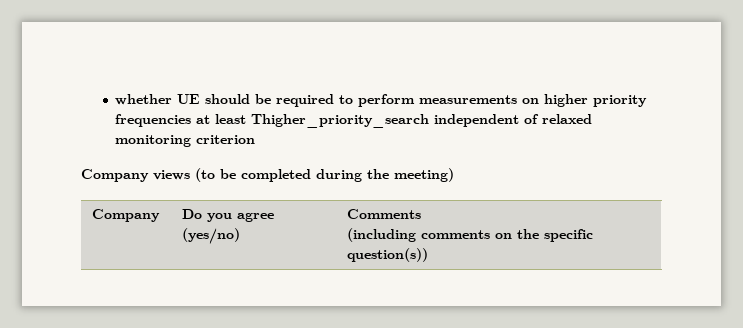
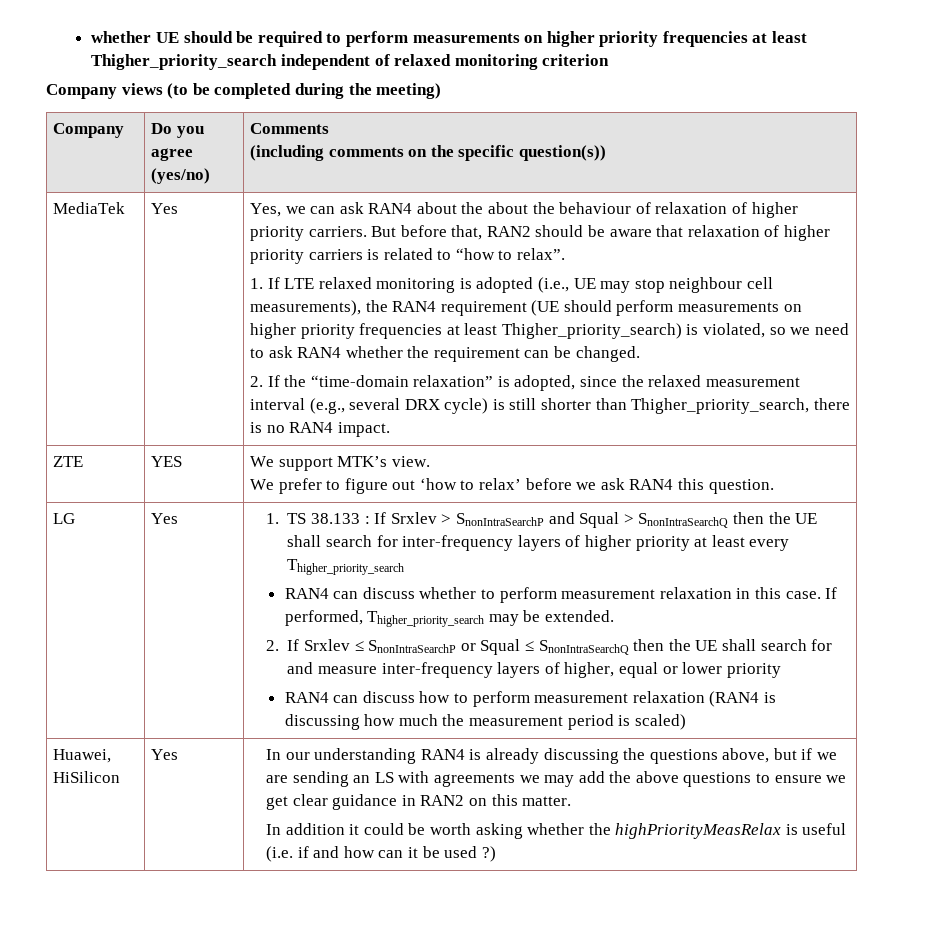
+ MediaTek | Yes | Yes, we can ask RAN4 about the about the behaviour of relaxation of higher priority carriers. But before that, RAN2 should be aware that relaxation of higher priority carriers is related to “how to relax”.
+ 1. If LTE relaxed monitoring is adopted (i.e., UE may stop neighbour cell measurements), the RAN4 requirement (UE should perform measurements on higher priority frequencies at least Thigher_priority_search) is violated, so we need to ask RAN4 whether the requirement can be changed.
+ 2. If the “time-domain relaxation” is adopted, since the relaxed measurement interval (e.g., several DRX cycle) is still shorter than Thigher_priority_search, there is no RAN4 impact.
+ ZTE | YES | We support MTK’s view.
+ We prefer to figure out ‘how to relax’ before we ask RAN4 this question.
+ LG | Yes | 1. TS 38.133 : If Srxlev > SnonIntraSearchP and Squal > SnonIntraSearchQ then the UE shall search for inter-frequency layers of higher priority at least every Thigher_priority_search
+ RAN4 can discuss whether to perform measurement relaxation in this case. If performed, Thigher_priority_search may be extended.
+ 2. If Srxlev ≤ SnonIntraSearchP or Squal ≤ SnonIntraSearchQ then the UE shall search for and measure inter-frequency layers of higher, equal or lower priority
+ RAN4 can discuss how to perform measurement relaxation (RAN4 is discussing how much the measurement period is scaled)
+ Huawei, HiSilicon | Yes | In our understanding RAN4 is already discussing the questions above, but if we are sending an LS with agreements we may add the above questions to ensure we get clear guidance in RAN2 on this matter.
+ In addition it could be worth asking whether the highPriorityMeasRelax is useful (i.e. if and how can it be used ?)

